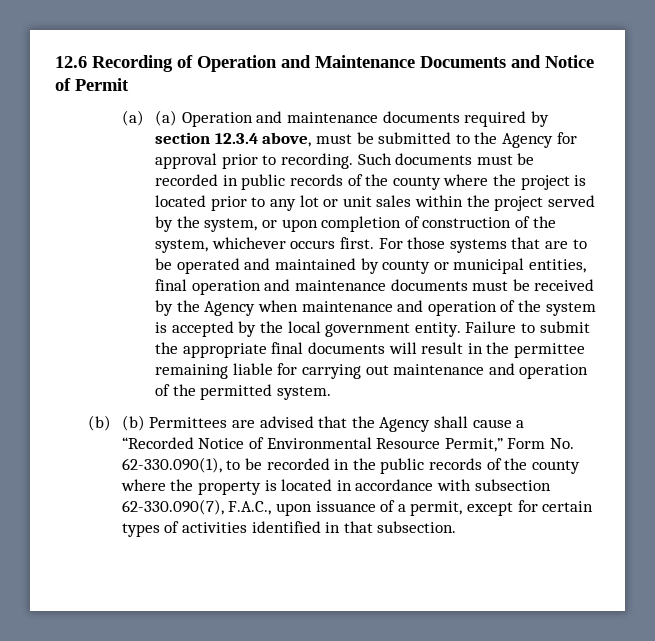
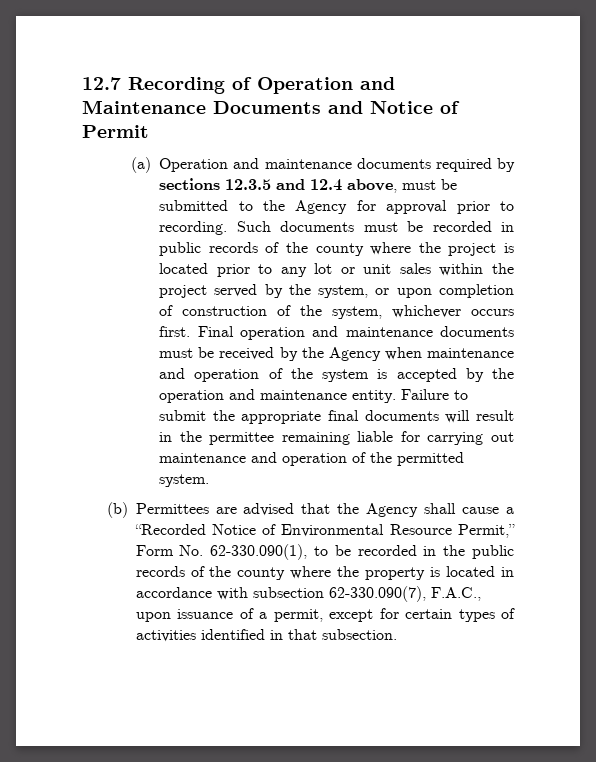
- 12.6 Recording of Operation and Maintenance Documents and Notice of Permit
+ 12.7 Recording of Operation and Maintenance Documents and Notice of Permit
- (a) (a) Operation and maintenance documents required by section 12.3.4 above, must be submitted to the Agency for approval prior to recording.
+ (a) Operation and maintenance documents required by sections 12.3.5 and 12.4 above, must be submitted to the Agency for approval prior to recording.
- For those systems that are to be operated and maintained by county or municipal entities, final operation and maintenance documents must be received by the Agency when maintenance and operation of the system is accepted by the local government entity.
+ Final operation and maintenance documents must be received by the Agency when maintenance and operation of the system is accepted by the operation and maintenance entity.
- (b) (b) Permittees are advised that the Agency shall cause a “Recorded Notice of Environmental Resource Permit,” Form No. 62-330.090(1), to be recorded in the public records of the county where the property is located in accordance with subsection 62-330.090(7), F.A.C., upon issuance of a permit, except for certain types of activities identified in that subsection.
+ (b) Permittees are advised that the Agency shall cause a “Recorded Notice of Environmental Resource Permit,” Form No. 62-330.090(1), to be recorded in the public records of the county where the property is located in accordance with subsection 62-330.090(7), F.A.C., upon issuance of a permit, except for certain types of activities identified in that subsection.

